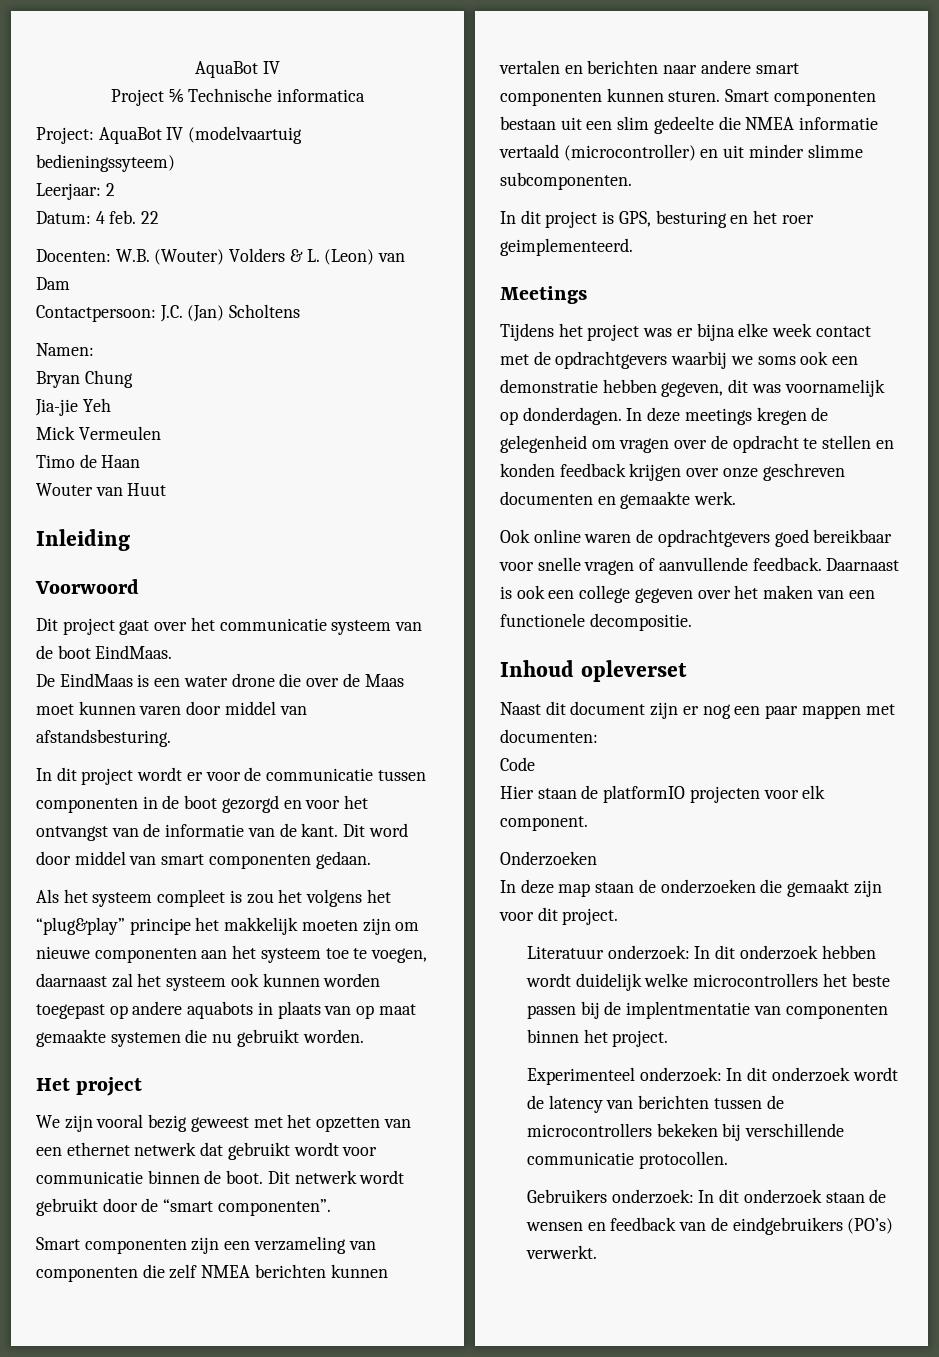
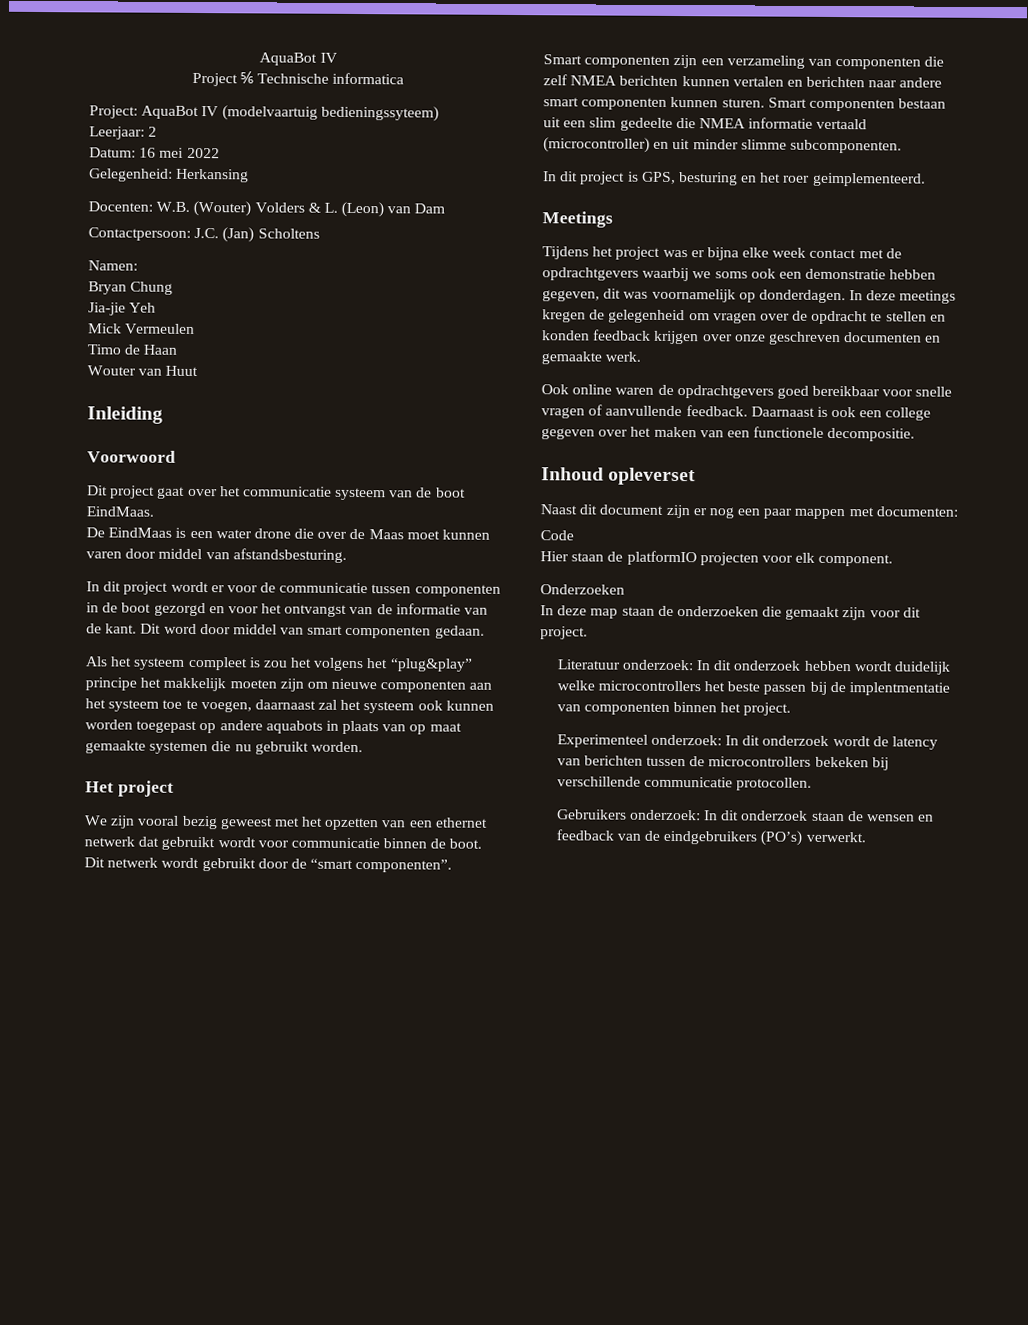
- Datum: 4 feb. 22
+ Datum: 16 mei 2022
+ Gelegenheid: Herkansing

